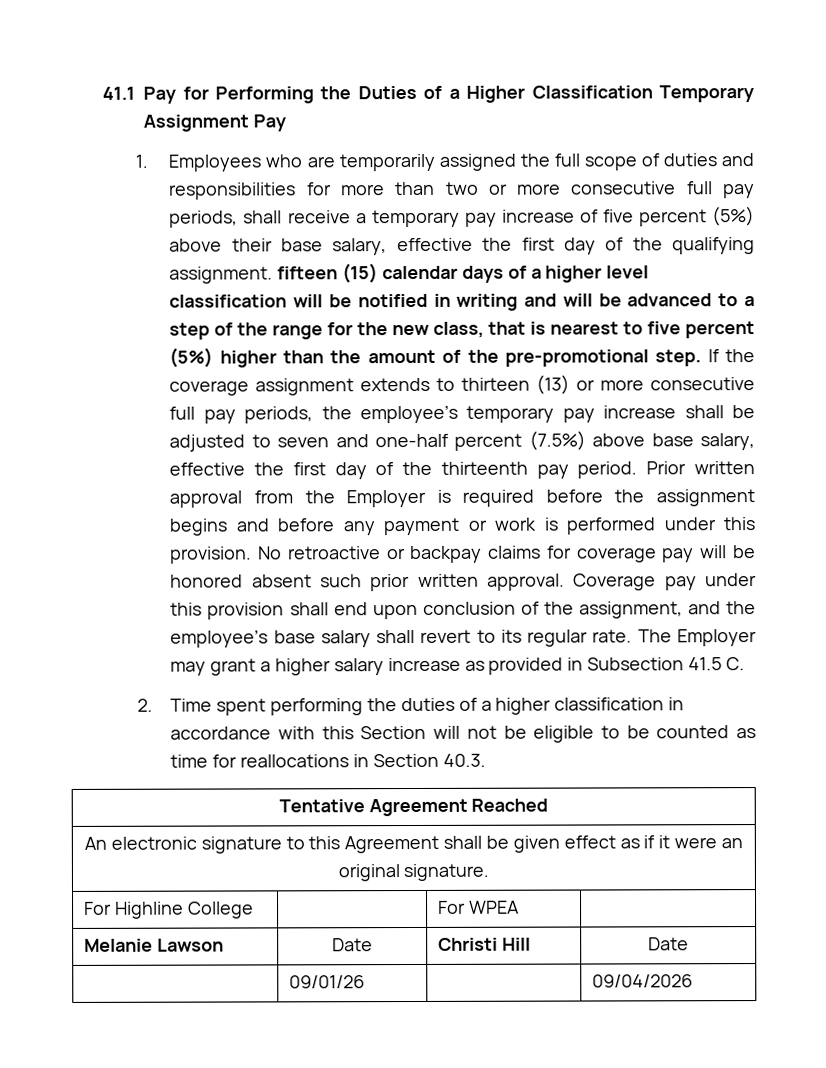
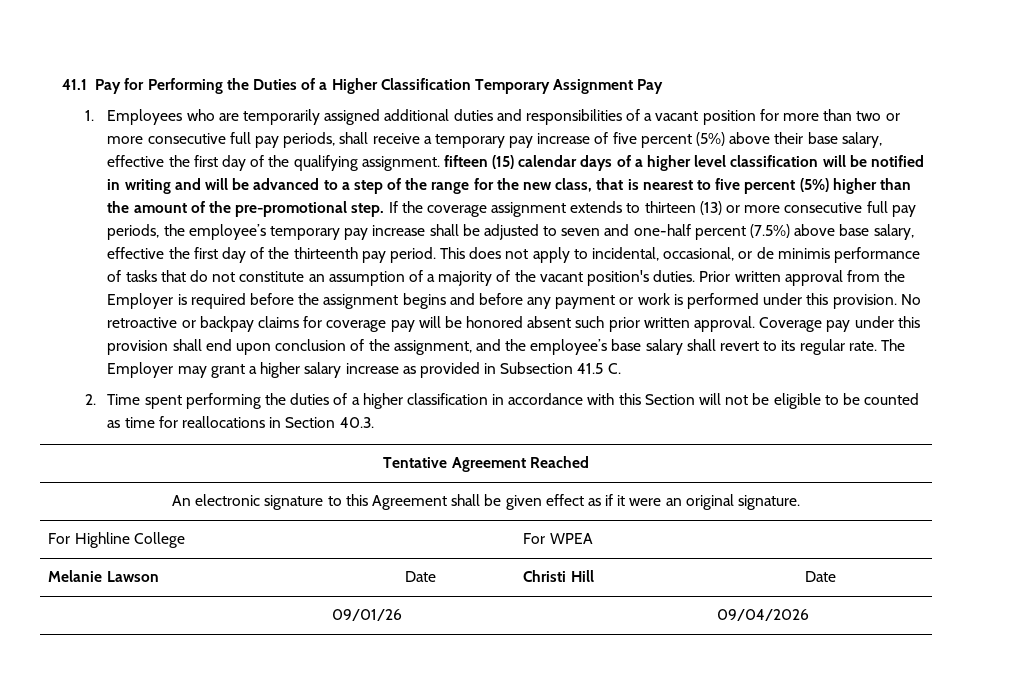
- 1. Employees who are temporarily assigned the full scope of duties and responsibilities for more than two or more consecutive full pay periods, shall receive a temporary pay increase of five percent (5%) above their base salary, effective the first day of the qualifying assignment. fifteen (15) calendar days of a higher level classification will be notified in writing and will be advanced to a step of the range for the new class, that is nearest to five percent (5%) higher than the amount of the pre-promotional step.
+ 1. Employees who are temporarily assigned additional duties and responsibilities of a vacant position for more than two or more consecutive full pay periods, shall receive a temporary pay increase of five percent (5%) above their base salary, effective the first day of the qualifying assignment. fifteen (15) calendar days of a higher level classification will be notified in writing and will be advanced to a step of the range for the new class, that is nearest to five percent (5%) higher than the amount of the pre-promotional step.
+ This does not apply to incidental, occasional, or de minimis performance of tasks that do not constitute an assumption of a majority of the vacant position's duties.

